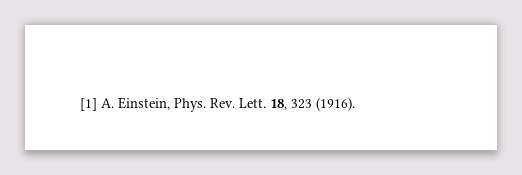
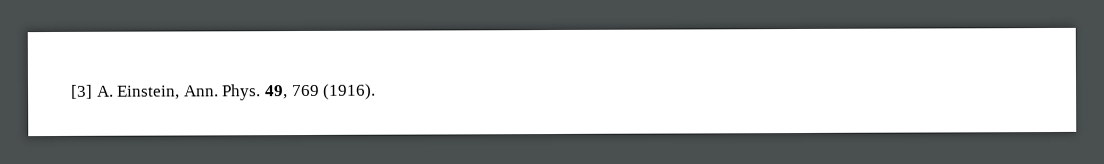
- [1] A. Einstein, Phys. Rev. Lett. 18, 323 (1916).
+ [3] A. Einstein, Ann. Phys. 49, 769 (1916).

